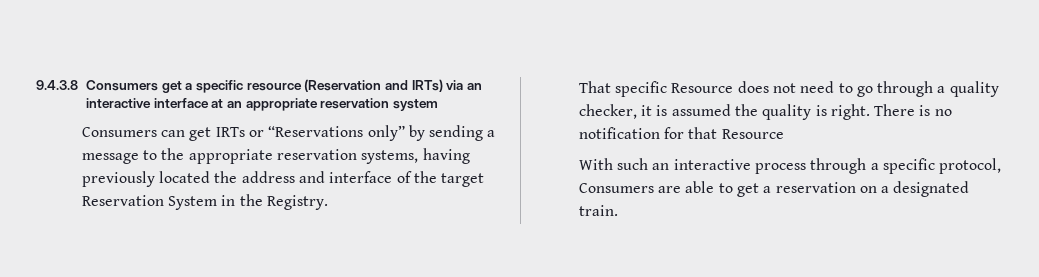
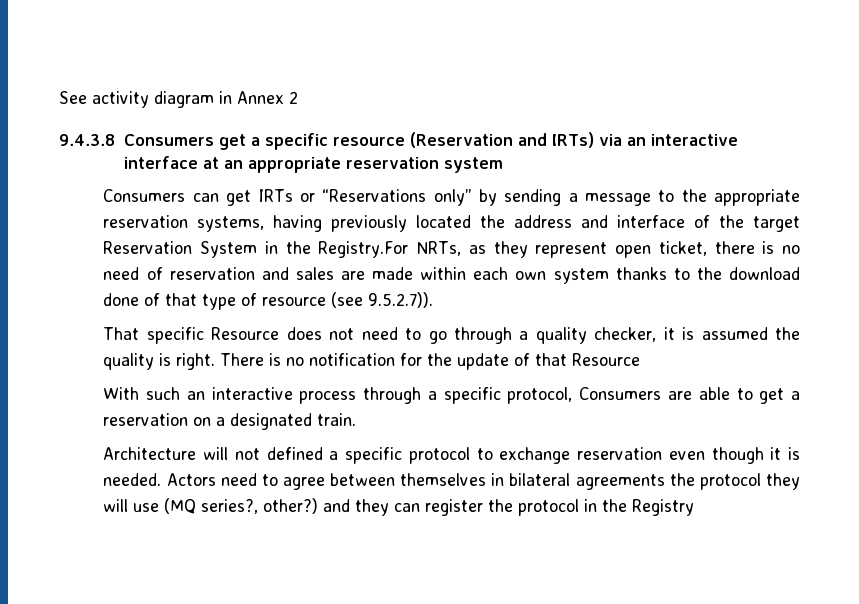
+ See activity diagram in Annex 2
- Consumers can get IRTs or “Reservations only” by sending a message to the appropriate reservation systems, having previously located the address and interface of the target Reservation System in the Registry.
+ Consumers can get IRTs or “Reservations only” by sending a message to the appropriate reservation systems, having previously located the address and interface of the target Reservation System in the Registry.For NRTs, as they represent open ticket, there is no need of reservation and sales are made within each own system thanks to the download done of that type of resource (see 9.5.2.7)).
- There is no notification for that Resource
+ There is no notification for the update of that Resource
+ Architecture will not defined a specific protocol to exchange reservation even though it is needed. Actors need to agree between themselves in bilateral agreements the protocol they will use (MQ series?, other?) and they can register the protocol in the Registry

